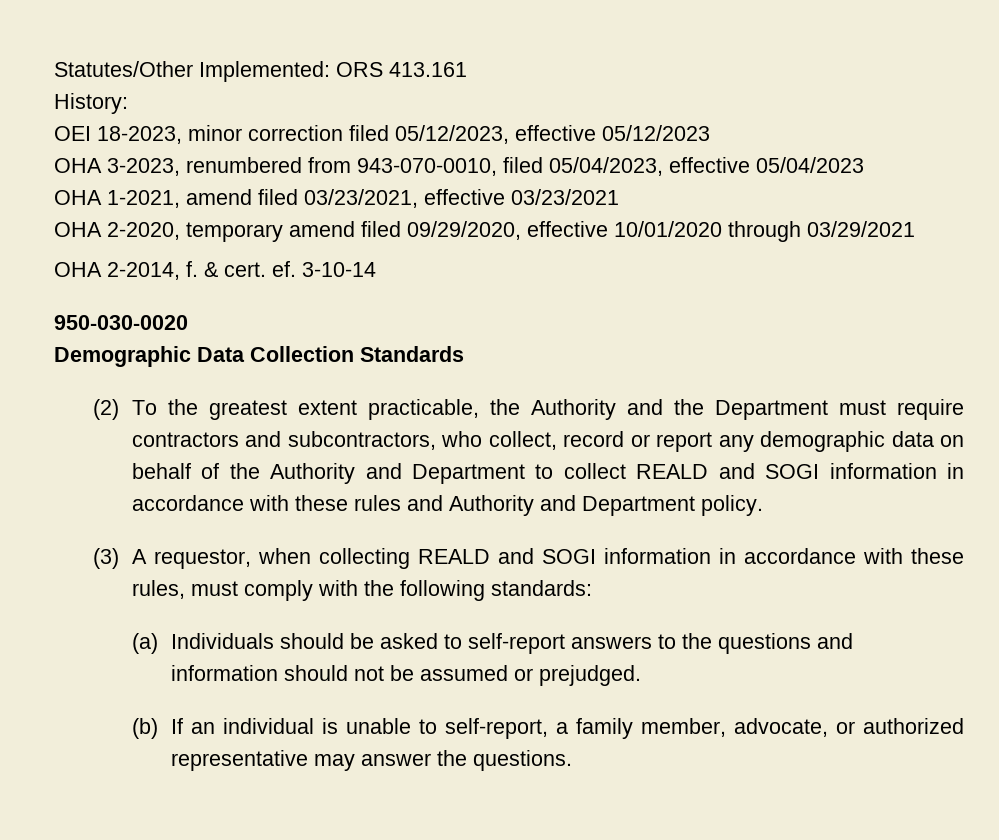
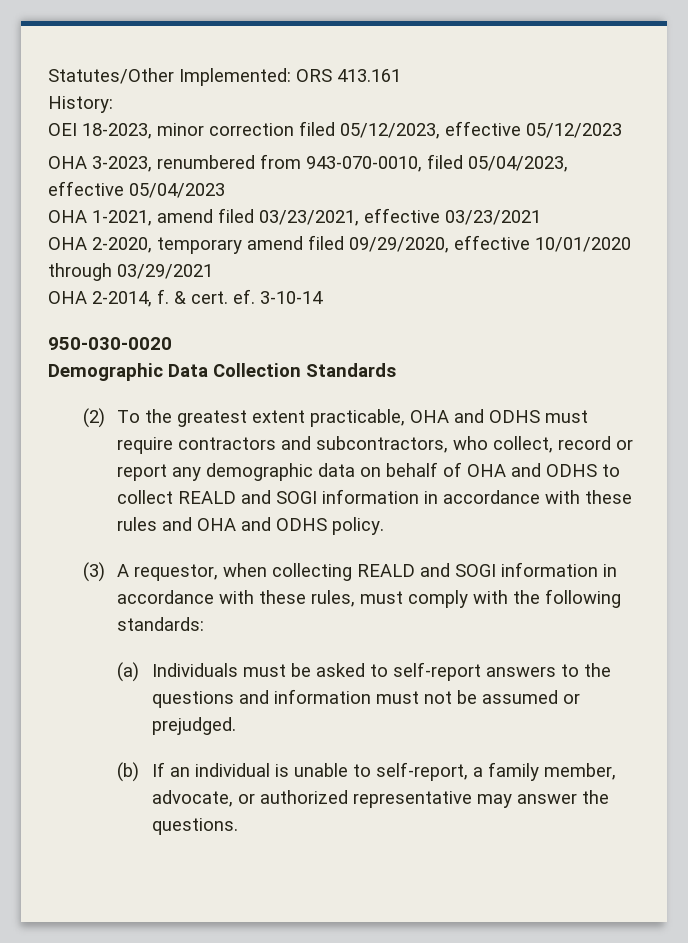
- (2) To the greatest extent practicable, the Authority and the Department must require contractors and subcontractors, who collect, record or report any demographic data on behalf of the Authority and Department to collect REALD and SOGI information in accordance with these rules and Authority and Department policy.
+ (2) To the greatest extent practicable, OHA and ODHS must require contractors and subcontractors, who collect, record or report any demographic data on behalf of OHA and ODHS to collect REALD and SOGI information in accordance with these rules and OHA and ODHS policy.
- (a) Individuals should be asked to self-report answers to the questions and information should not be assumed or prejudged.
+ (a) Individuals must be asked to self-report answers to the questions and information must not be assumed or prejudged.

